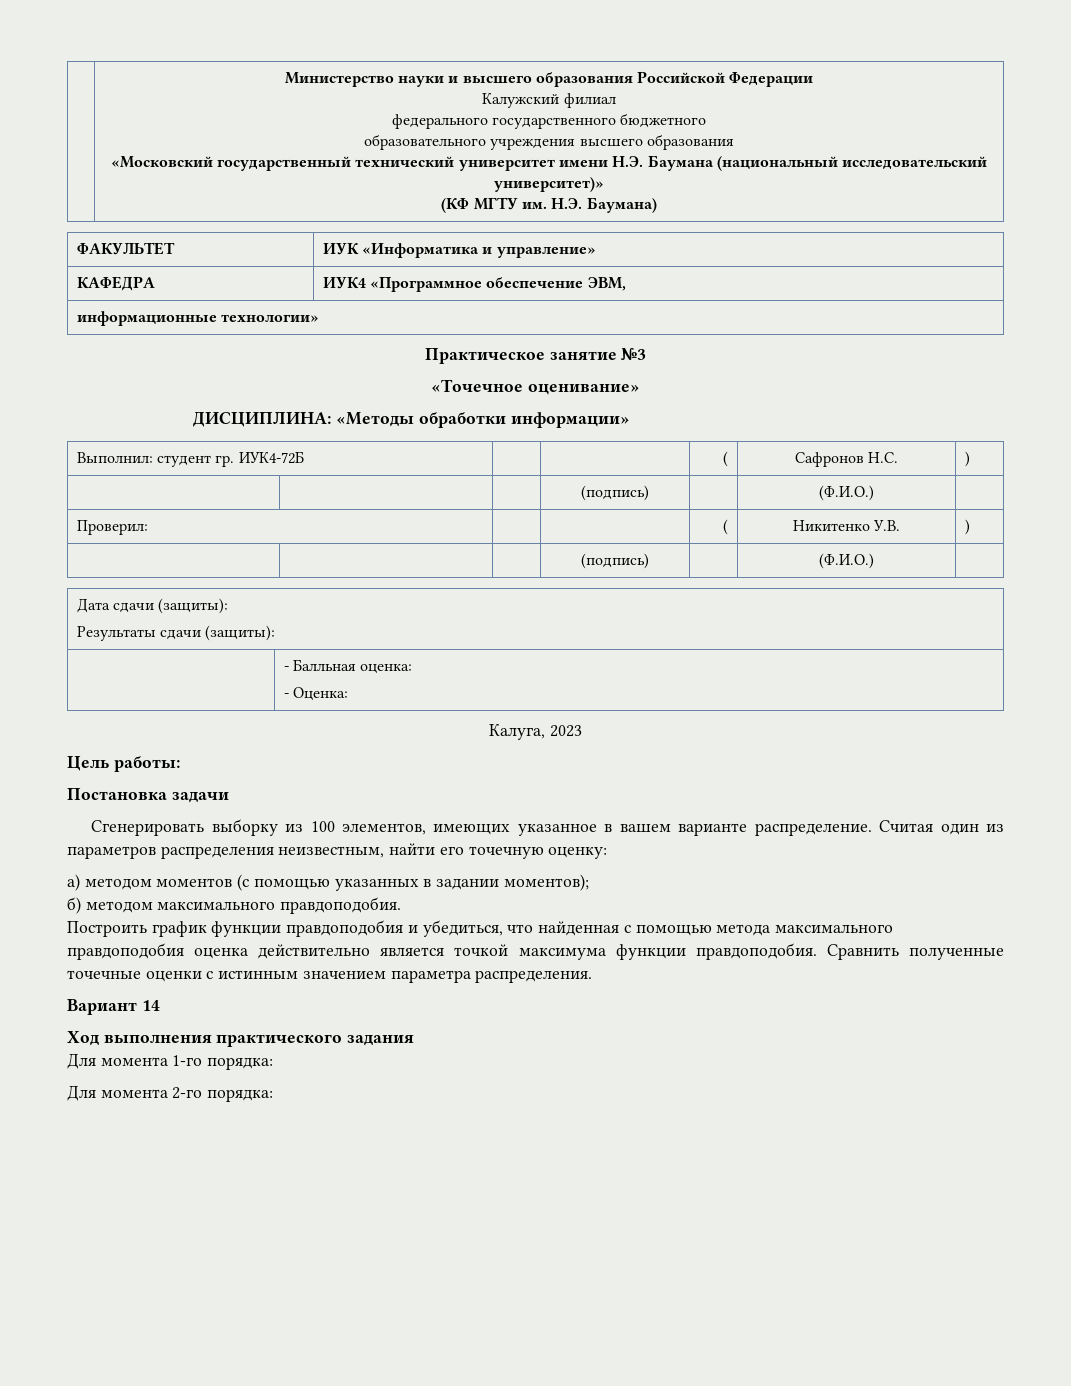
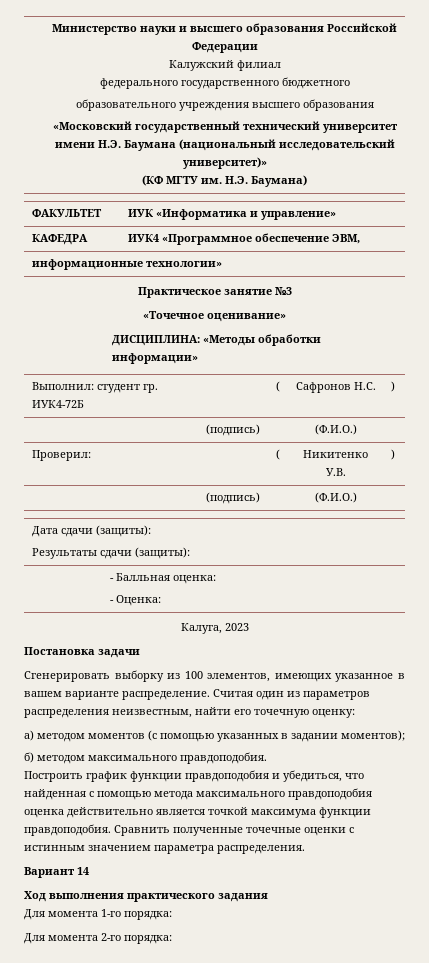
- Цель работы:

